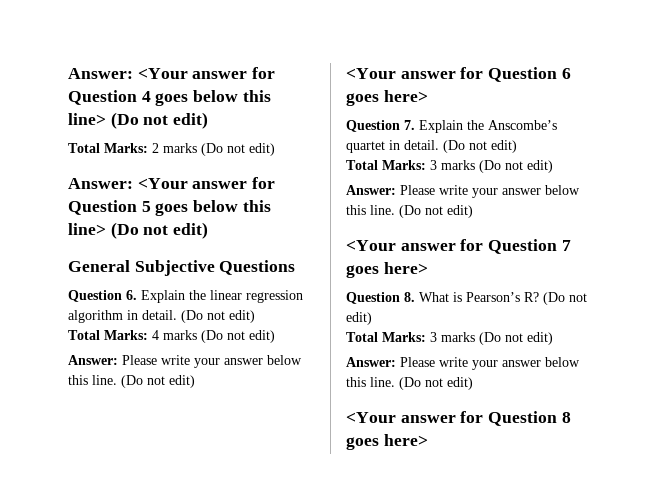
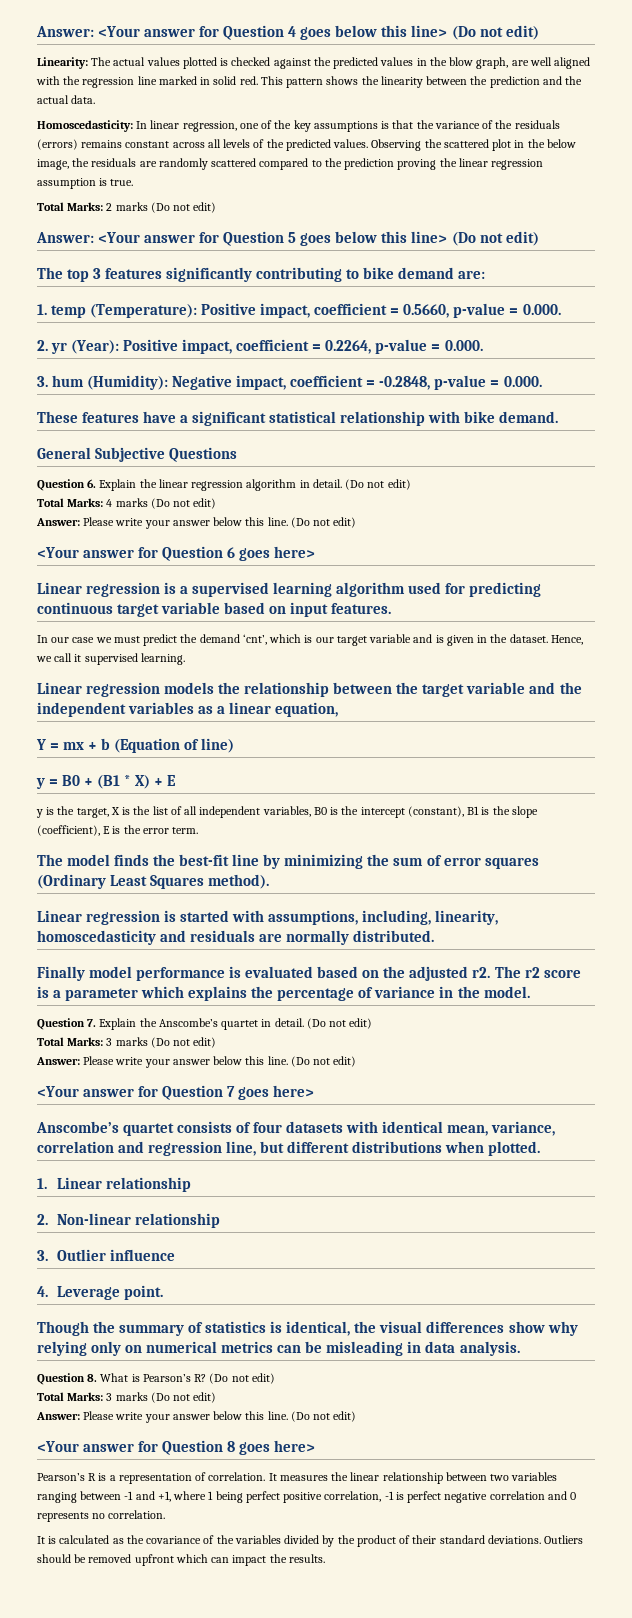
+ Linearity: The actual values plotted is checked against the predicted values in the blow graph, are well aligned with the regression line marked in solid red. This pattern shows the linearity between the prediction and the actual data.
+ Homoscedasticity: In linear regression, one of the key assumptions is that the variance of the residuals (errors) remains constant across all levels of the predicted values. Observing the scattered plot in the below image, the residuals are randomly scattered compared to the prediction proving the linear regression assumption is true.
+ The top 3 features significantly contributing to bike demand are:
+ 1. temp (Temperature): Positive impact, coefficient = 0.5660, p-value = 0.000.
+ 2. yr (Year): Positive impact, coefficient = 0.2264, p-value = 0.000.
+ 3. hum (Humidity): Negative impact, coefficient = -0.2848, p-value = 0.000.
+ These features have a significant statistical relationship with bike demand.
+ Linear regression is a supervised learning algorithm used for predicting continuous target variable based on input features.
+ In our case we must predict the demand ‘cnt’, which is our target variable and is given in the dataset. Hence, we call it supervised learning.
+ Linear regression models the relationship between the target variable and the independent variables as a linear equation,
+ Y = mx + b (Equation of line)
+ y = B0 + (B1 * X) + E
+ y is the target, X is the list of all independent variables, B0 is the intercept (constant), B1 is the slope (coefficient), E is the error term.
+ The model finds the best-fit line by minimizing the sum of error squares (Ordinary Least Squares method).
+ Linear regression is started with assumptions, including, linearity, homoscedasticity and residuals are normally distributed.
+ Finally model performance is evaluated based on the adjusted r2. The r2 score is a parameter which explains the percentage of variance in the model.
+ Anscombe’s quartet consists of four datasets with identical mean, variance, correlation and regression line, but different distributions when plotted.
+ 1. Linear relationship
+ 2. Non-linear relationship
+ 3. Outlier influence
+ 4. Leverage point.
+ Though the summary of statistics is identical, the visual differences show why relying only on numerical metrics can be misleading in data analysis.
+ Pearson’s R is a representation of correlation. It measures the linear relationship between two variables ranging between -1 and +1, where 1 being perfect positive correlation, -1 is perfect negative correlation and 0 represents no correlation.
+ It is calculated as the covariance of the variables divided by the product of their standard deviations. Outliers should be removed upfront which can impact the results.

